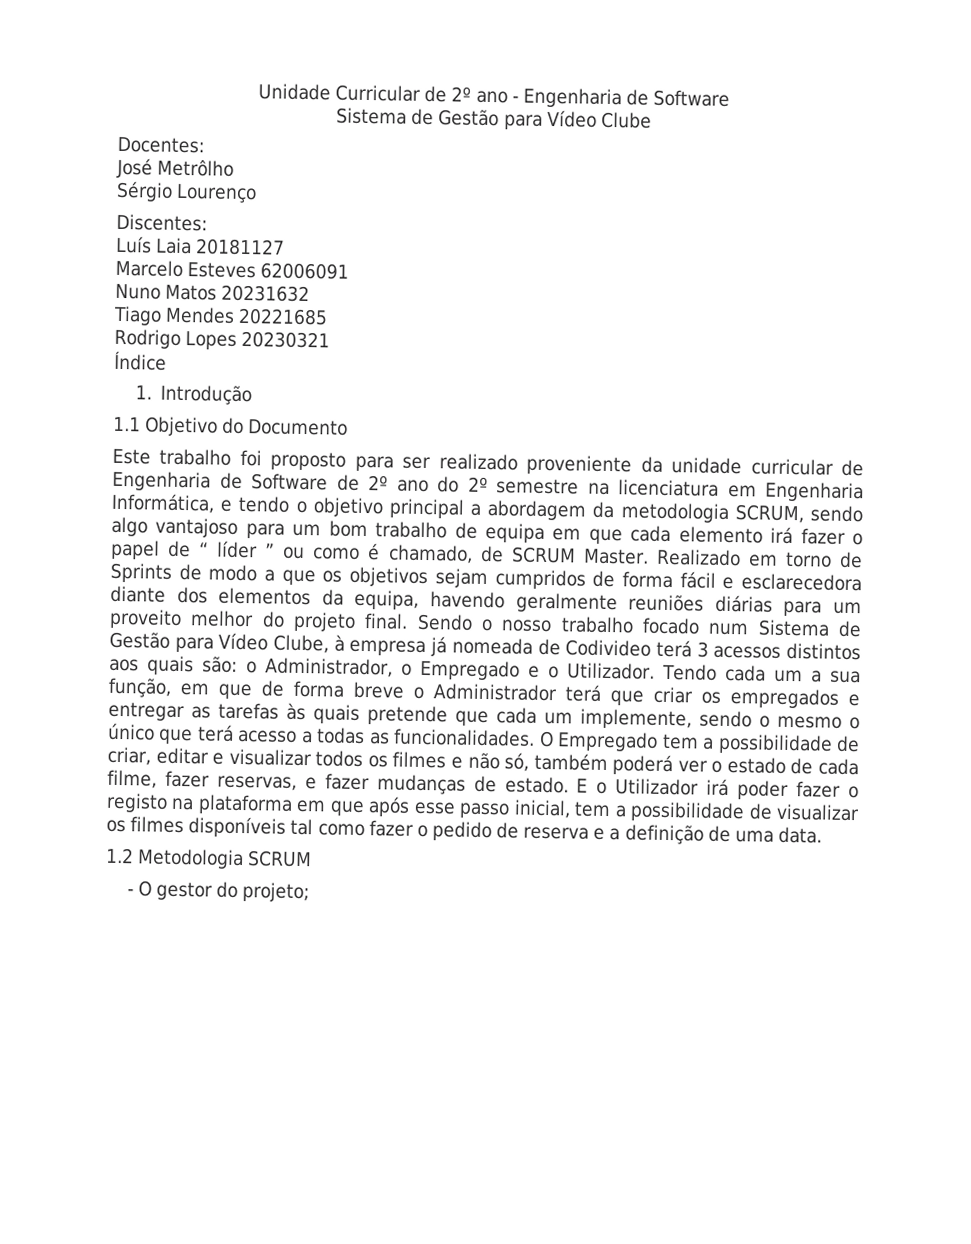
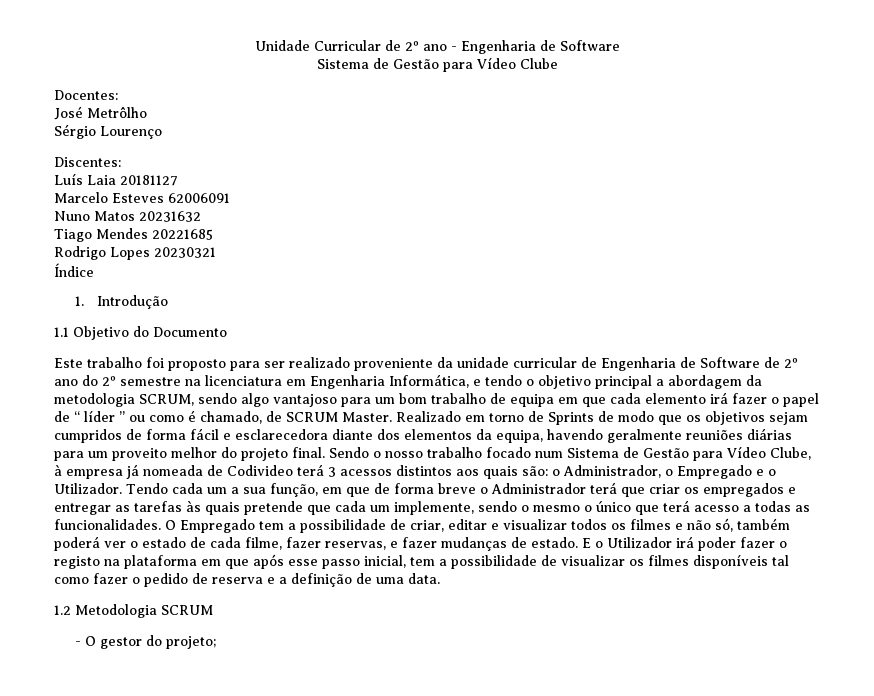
- Realizado em torno de Sprints de modo a que os objetivos sejam cumpridos de forma fácil e esclarecedora diante dos elementos da equipa, havendo geralmente reuniões diárias para um proveito melhor do projeto final.
+ Realizado em torno de Sprints de modo que os objetivos sejam cumpridos de forma fácil e esclarecedora diante dos elementos da equipa, havendo geralmente reuniões diárias para um proveito melhor do projeto final.

